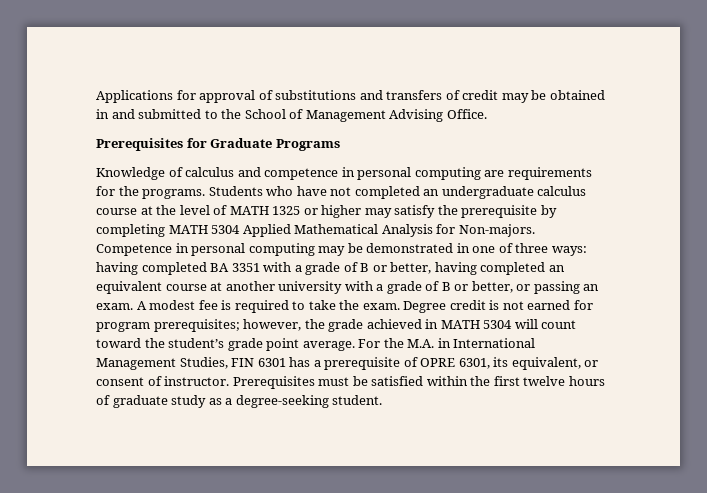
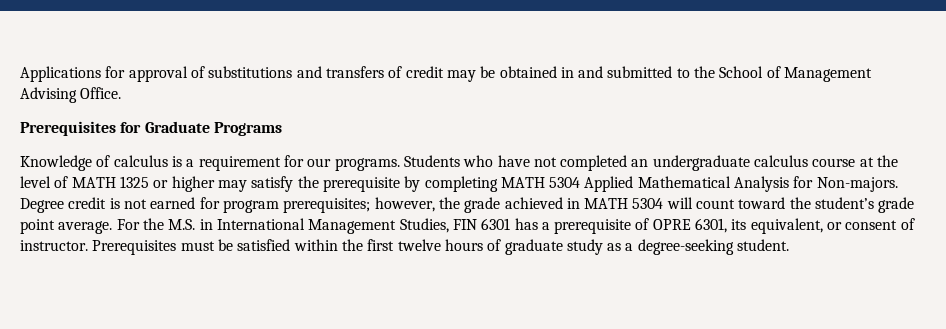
- Knowledge of calculus and competence in personal computing are requirements for the programs.
+ Knowledge of calculus is a requirement for our programs.
- Competence in personal computing may be demonstrated in one of three ways: having completed BA 3351 with a grade of B or better, having completed an equivalent course at another university with a grade of B or better, or passing an exam. A modest fee is required to take the exam.
- For the M.A. in International Management Studies, FIN 6301 has a prerequisite of OPRE 6301, its equivalent, or consent of instructor.
+ For the M.S. in International Management Studies, FIN 6301 has a prerequisite of OPRE 6301, its equivalent, or consent of instructor.

